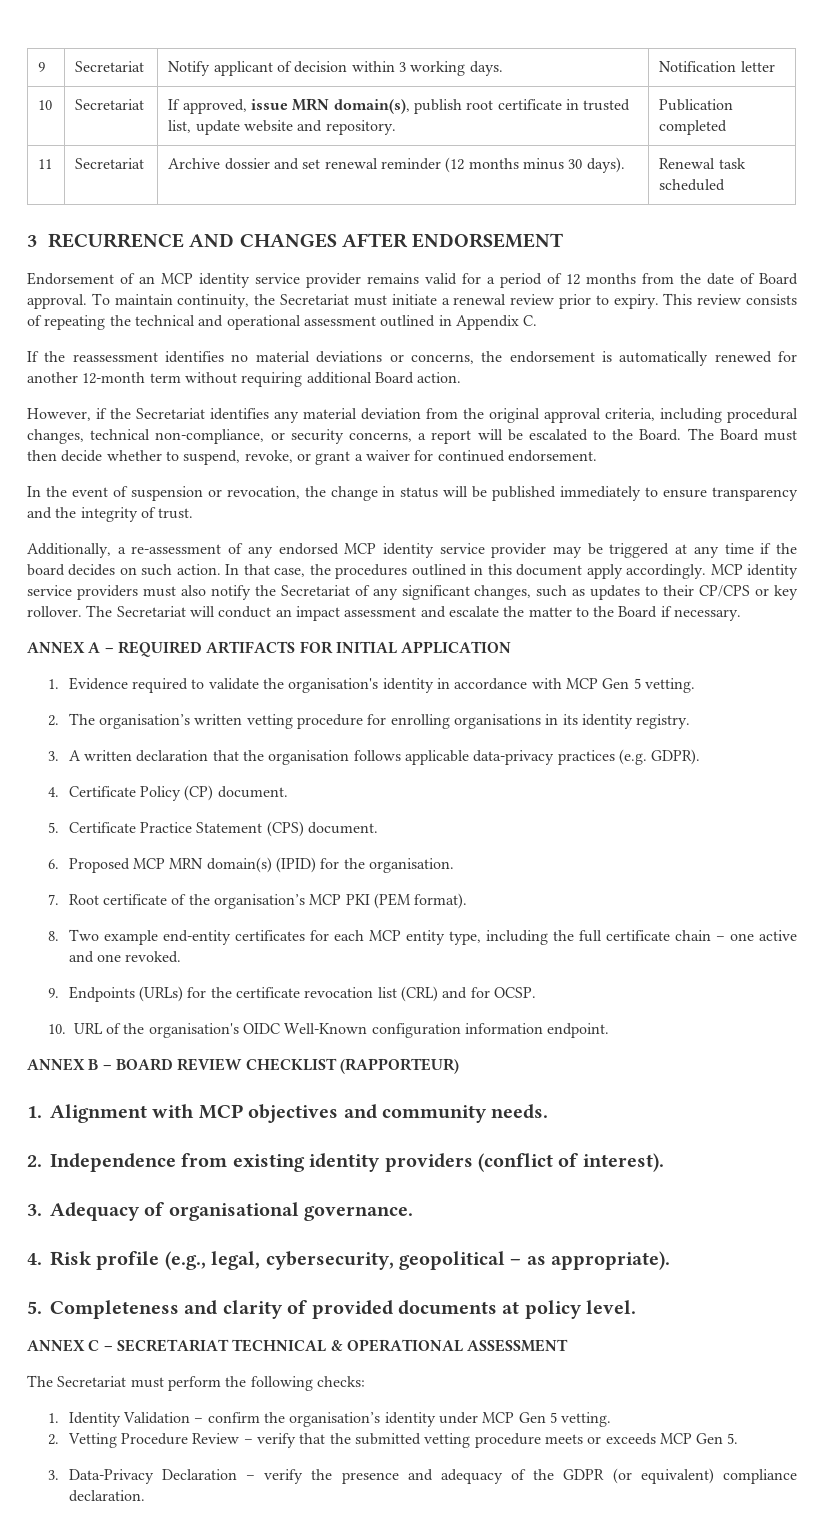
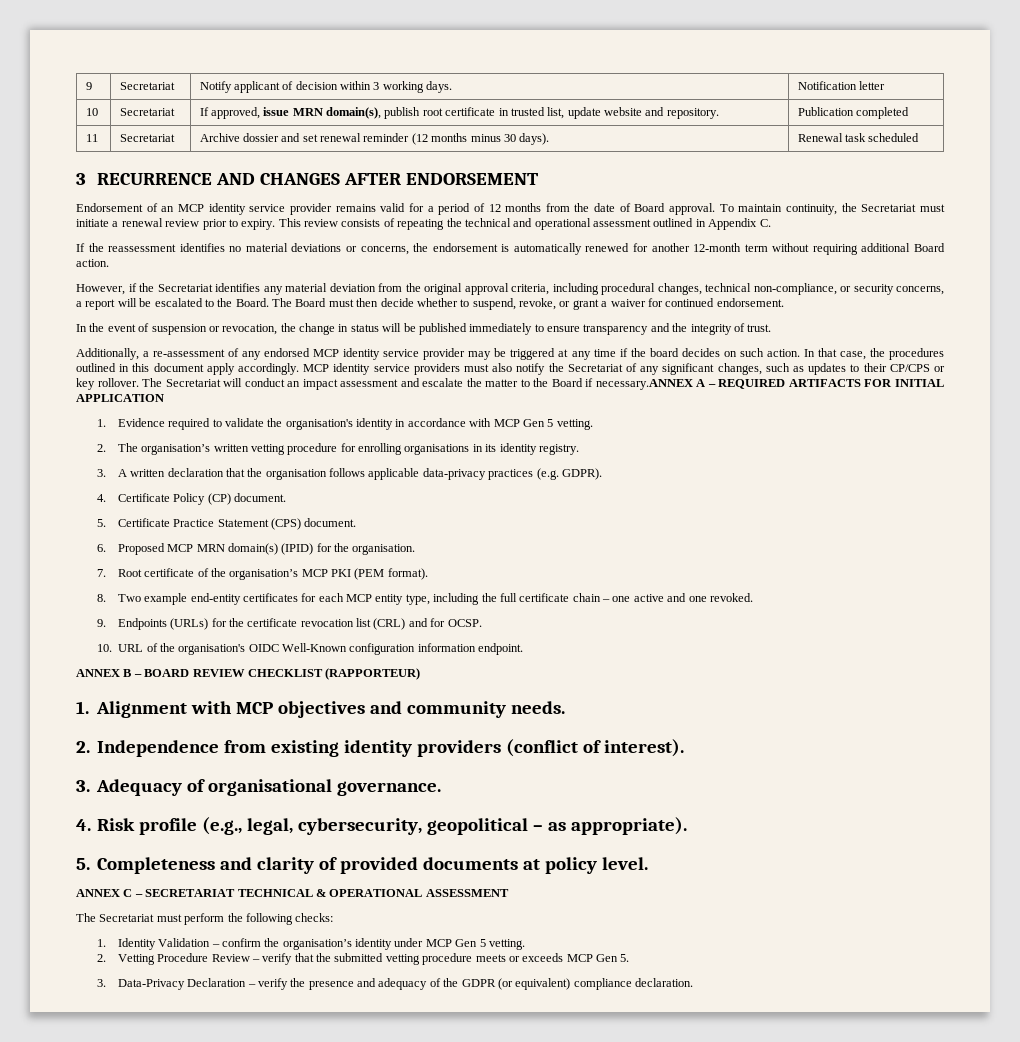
- The Secretariat will conduct an impact assessment and escalate the matter to the Board if necessary.
- ANNEX A – REQUIRED ARTIFACTS FOR INITIAL APPLICATION
+ The Secretariat will conduct an impact assessment and escalate the matter to the Board if necessary.ANNEX A – REQUIRED ARTIFACTS FOR INITIAL APPLICATION

